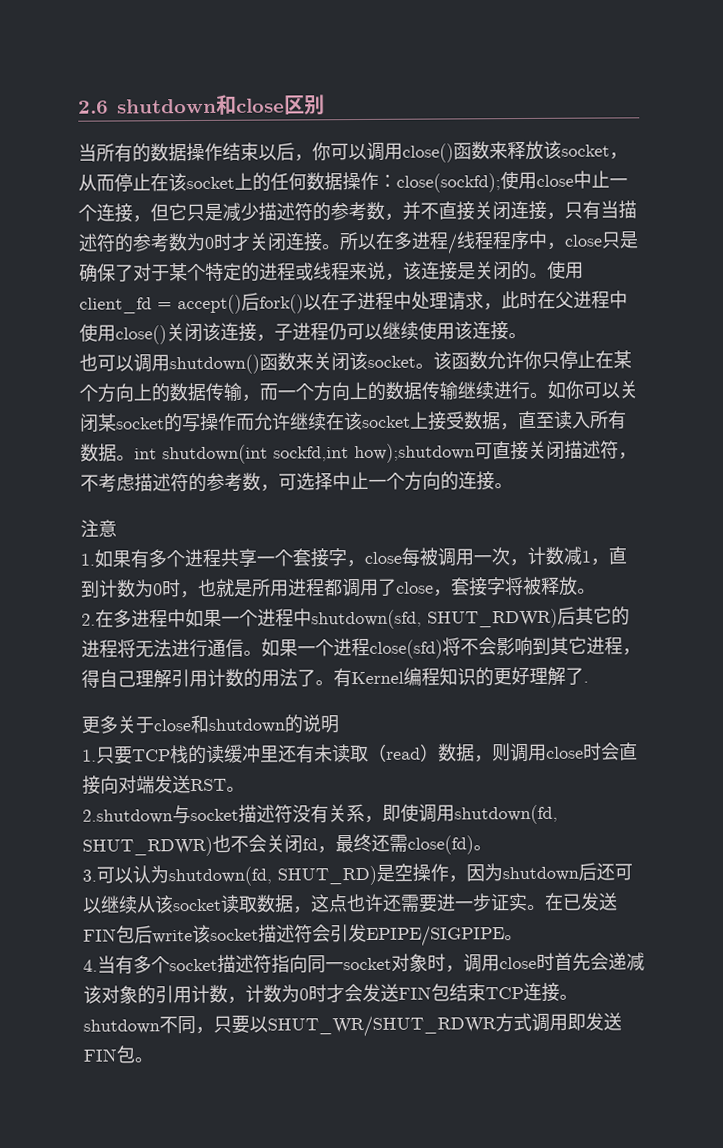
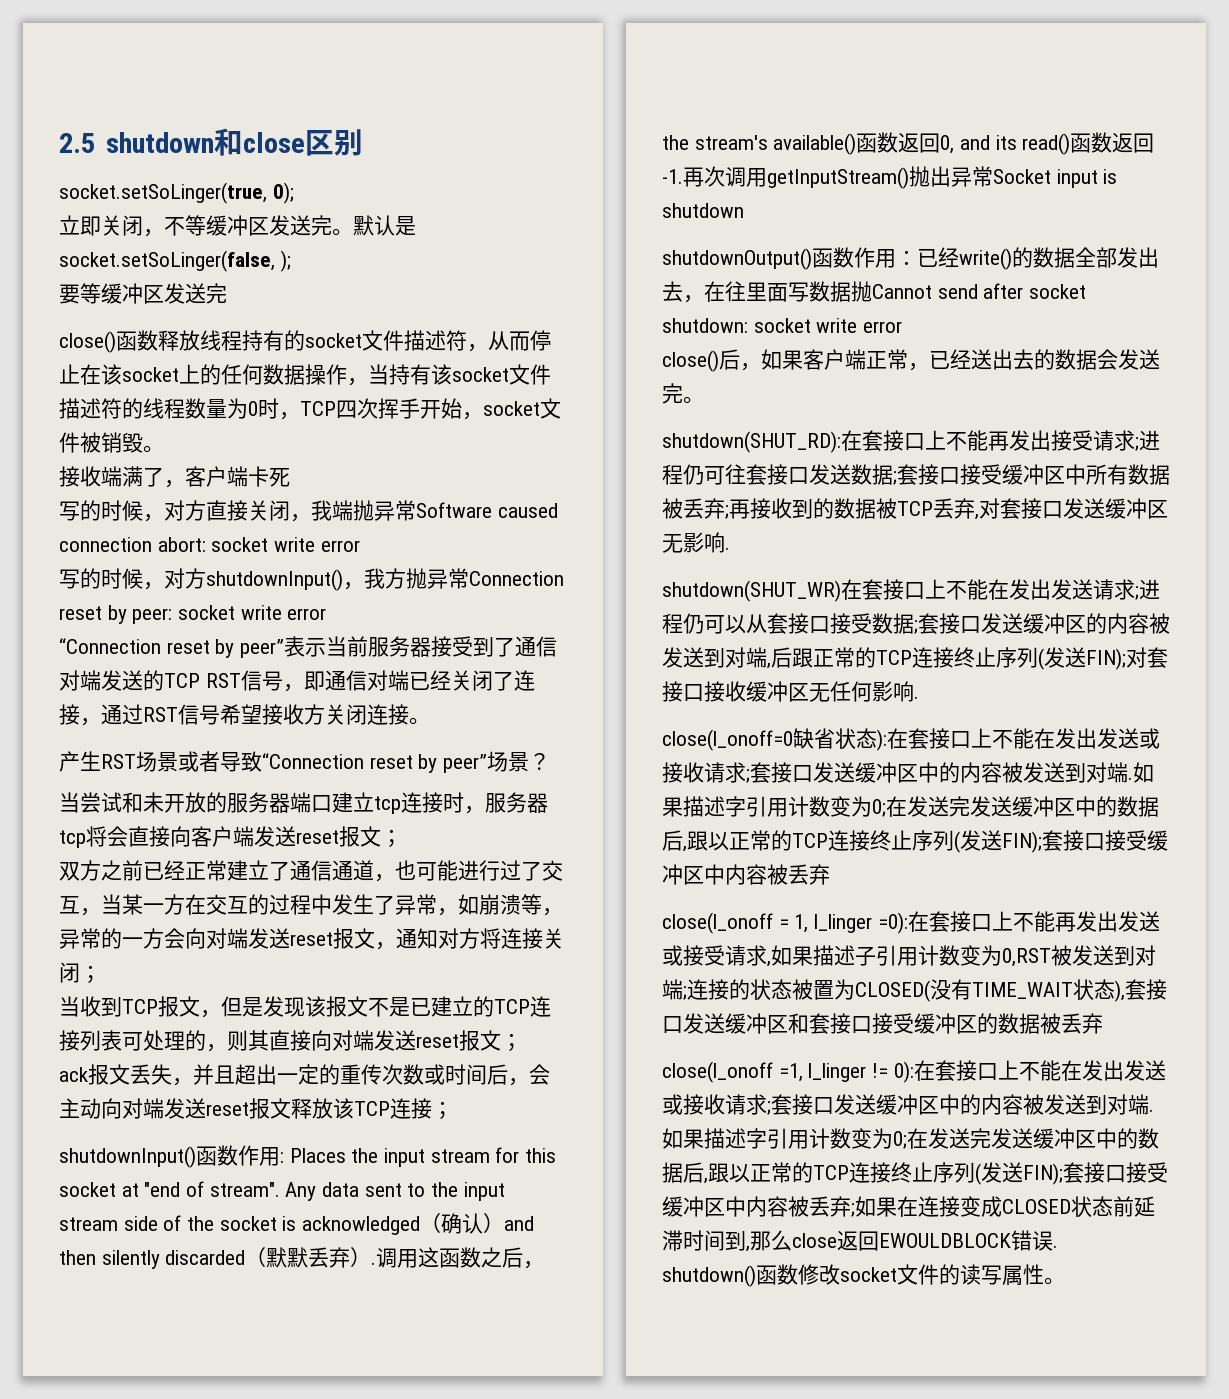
- 2.6 shutdown和close区别
+ 2.5 shutdown和close区别
- 当所有的数据操作结束以后，你可以调用close()函数来释放该socket，从而停止在该socket上的任何数据操作：close(sockfd);使用close中止一个连接，但它只是减少描述符的参考数，并不直接关闭连接，只有当描述符的参考数为0时才关闭连接。所以在多进程/线程程序中，close只是确保了对于某个特定的进程或线程来说，该连接是关闭的。使用client_fd = accept()后fork()以在子进程中处理请求，此时在父进程中使用close()关闭该连接，子进程仍可以继续使用该连接。
- 也可以调用shutdown()函数来关闭该socket。该函数允许你只停止在某个方向上的数据传输，而一个方向上的数据传输继续进行。如你可以关闭某socket的写操作而允许继续在该socket上接受数据，直至读入所有数据。int shutdown(int sockfd,int how);shutdown可直接关闭描述符，不考虑描述符的参考数，可选择中止一个方向的连接。
- 注意
- 1.如果有多个进程共享一个套接字，close每被调用一次，计数减1，直到计数为0时，也就是所用进程都调用了close，套接字将被释放。
- 2.在多进程中如果一个进程中shutdown(sfd, SHUT_RDWR)后其它的进程将无法进行通信。如果一个进程close(sfd)将不会影响到其它进程，得自己理解引用计数的用法了。有Kernel编程知识的更好理解了.
- 更多关于close和shutdown的说明
- 1.只要TCP栈的读缓冲里还有未读取（read）数据，则调用close时会直接向对端发送RST。
- 2.shutdown与socket描述符没有关系，即使调用shutdown(fd, SHUT_RDWR)也不会关闭fd，最终还需close(fd)。
- 3.可以认为shutdown(fd, SHUT_RD)是空操作，因为shutdown后还可以继续从该socket读取数据，这点也许还需要进一步证实。在已发送FIN包后write该socket描述符会引发EPIPE/SIGPIPE。
- 4.当有多个socket描述符指向同一socket对象时，调用close时首先会递减该对象的引用计数，计数为0时才会发送FIN包结束TCP连接。shutdown不同，只要以SHUT_WR/SHUT_RDWR方式调用即发送FIN包。
+ socket.setSoLinger(true, 0);
+ 立即关闭，不等缓冲区发送完。默认是socket.setSoLinger(false, );
+ 要等缓冲区发送完
+ close()函数释放线程持有的socket文件描述符，从而停止在该socket上的任何数据操作，当持有该socket文件描述符的线程数量为0时，TCP四次挥手开始，socket文件被销毁。
+ 接收端满了，客户端卡死
+ 写的时候，对方直接关闭，我端抛异常Software caused connection abort: socket write error
+ 写的时候，对方shutdownInput()，我方抛异常Connection reset by peer: socket write error
+ “Connection reset by peer”表示当前服务器接受到了通信对端发送的TCP RST信号，即通信对端已经关闭了连接，通过RST信号希望接收方关闭连接。
+ 产生RST场景或者导致“Connection reset by peer”场景？
+ 当尝试和未开放的服务器端口建立tcp连接时，服务器tcp将会直接向客户端发送reset报文；
+ 双方之前已经正常建立了通信通道，也可能进行过了交互，当某一方在交互的过程中发生了异常，如崩溃等，异常的一方会向对端发送reset报文，通知对方将连接关闭；
+ 当收到TCP报文，但是发现该报文不是已建立的TCP连接列表可处理的，则其直接向对端发送reset报文；
+ ack报文丢失，并且超出一定的重传次数或时间后，会主动向对端发送reset报文释放该TCP连接；
+ shutdownInput()函数作用: Places the input stream for this socket at "end of stream". Any data sent to the input stream side of the socket is acknowledged（确认）and then silently discarded（默默丢弃）.调用这函数之后，the stream's available()函数返回0, and its read()函数返回-1.再次调用getInputStream()抛出异常Socket input is shutdown
+ shutdownOutput()函数作用：已经write()的数据全部发出去，在往里面写数据抛Cannot send after socket shutdown: socket write error
+ close()后，如果客户端正常，已经送出去的数据会发送完。
+ shutdown(SHUT_RD):在套接口上不能再发出接受请求;进程仍可往套接口发送数据;套接口接受缓冲区中所有数据被丢弃;再接收到的数据被TCP丢弃,对套接口发送缓冲区无影响.
+ shutdown(SHUT_WR)在套接口上不能在发出发送请求;进程仍可以从套接口接受数据;套接口发送缓冲区的内容被发送到对端,后跟正常的TCP连接终止序列(发送FIN);对套接口接收缓冲区无任何影响.
+ close(l_onoff=0缺省状态):在套接口上不能在发出发送或接收请求;套接口发送缓冲区中的内容被发送到对端.如果描述字引用计数变为0;在发送完发送缓冲区中的数据后,跟以正常的TCP连接终止序列(发送FIN);套接口接受缓冲区中内容被丢弃
+ close(l_onoff = 1, l_linger =0):在套接口上不能再发出发送或接受请求,如果描述子引用计数变为0,RST被发送到对端;连接的状态被置为CLOSED(没有TIME_WAIT状态),套接口发送缓冲区和套接口接受缓冲区的数据被丢弃
+ close(l_onoff =1, l_linger != 0):在套接口上不能在发出发送或接收请求;套接口发送缓冲区中的内容被发送到对端.如果描述字引用计数变为0;在发送完发送缓冲区中的数据后,跟以正常的TCP连接终止序列(发送FIN);套接口接受缓冲区中内容被丢弃;如果在连接变成CLOSED状态前延滞时间到,那么close返回EWOULDBLOCK错误.
+ shutdown()函数修改socket文件的读写属性。

